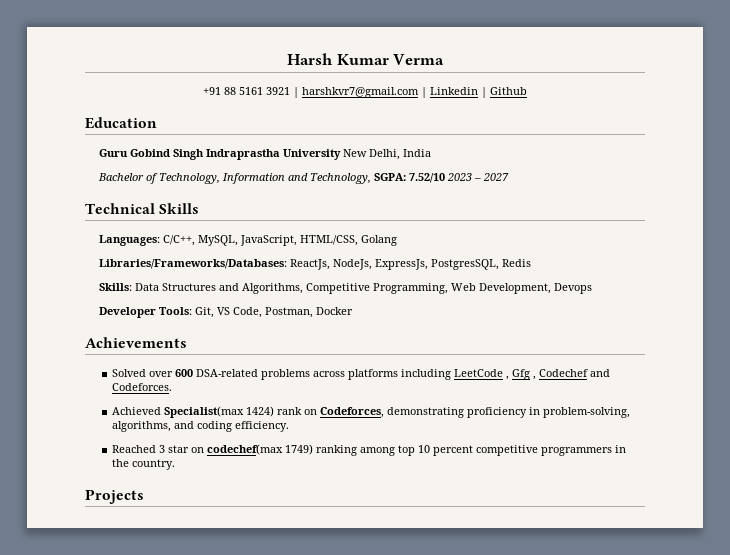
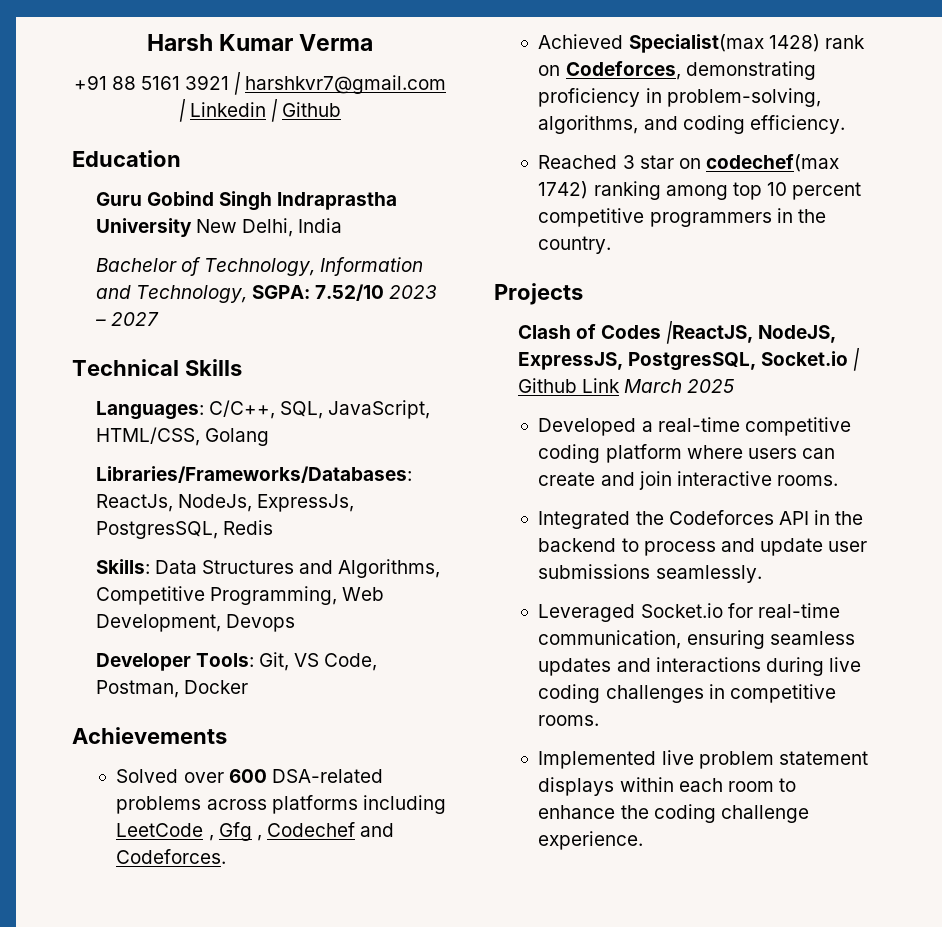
- Languages: C/C++, MySQL, JavaScript, HTML/CSS, Golang
+ Languages: C/C++, SQL, JavaScript, HTML/CSS, Golang
- Achieved Specialist(max 1424) rank on Codeforces, demonstrating proficiency in problem-solving, algorithms, and coding efficiency.
+ Achieved Specialist(max 1428) rank on Codeforces, demonstrating proficiency in problem-solving, algorithms, and coding efficiency.
- Reached 3 star on codechef(max 1749) ranking among top 10 percent competitive programmers in the country.
+ Reached 3 star on codechef(max 1742) ranking among top 10 percent competitive programmers in the country.
+ Clash of Codes |ReactJS, NodeJS, ExpressJS, PostgresSQL, Socket.io | Github Link March 2025
+ Developed a real-time competitive coding platform where users can create and join interactive rooms.
+ Integrated the Codeforces API in the backend to process and update user submissions seamlessly.
+ Leveraged Socket.io for real-time communication, ensuring seamless updates and interactions during live coding challenges in competitive rooms.
+ Implemented live problem statement displays within each room to enhance the coding challenge experience.

